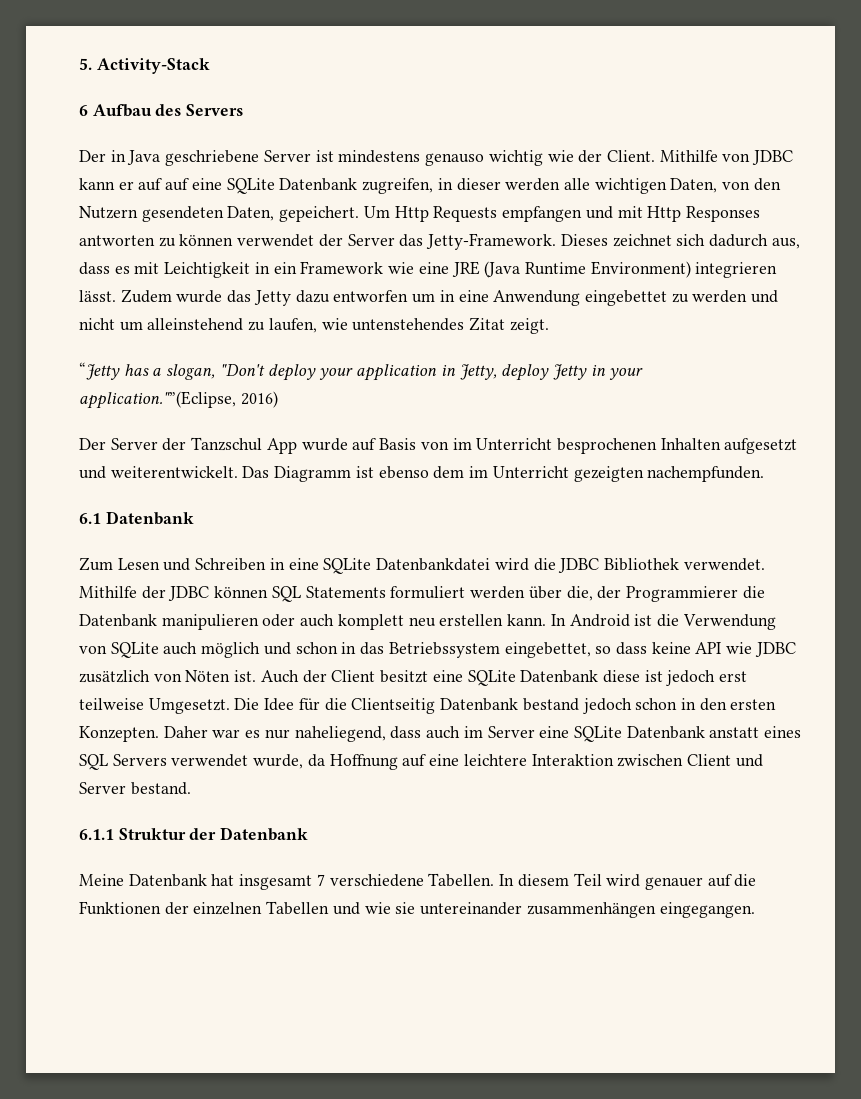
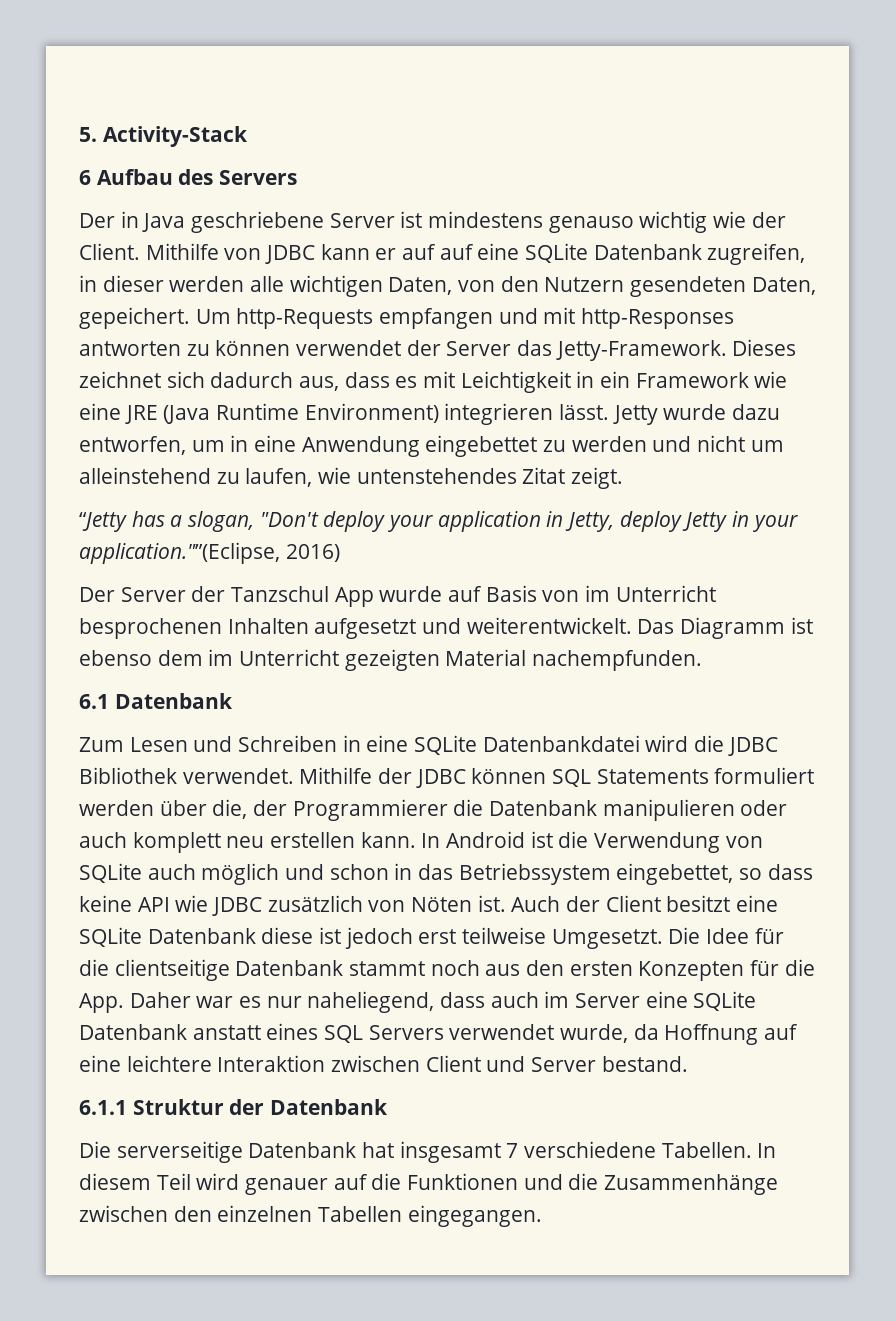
- Um Http Requests empfangen und mit Http Responses antworten zu können verwendet der Server das Jetty-Framework.
+ Um http-Requests empfangen und mit http-Responses antworten zu können verwendet der Server das Jetty-Framework.
- Zudem wurde das Jetty dazu entworfen um in eine Anwendung eingebettet zu werden und nicht um alleinstehend zu laufen, wie untenstehendes Zitat zeigt.
+ Jetty wurde dazu entworfen, um in eine Anwendung eingebettet zu werden und nicht um alleinstehend zu laufen, wie untenstehendes Zitat zeigt.
- Das Diagramm ist ebenso dem im Unterricht gezeigten nachempfunden.
+ Das Diagramm ist ebenso dem im Unterricht gezeigten Material nachempfunden.
- Die Idee für die Clientseitig Datenbank bestand jedoch schon in den ersten Konzepten. Daher war es nur naheliegend, dass auch im Server eine SQLite Datenbank anstatt eines SQL Servers verwendet wurde, da Hoffnung auf eine leichtere Interaktion zwischen Client und Server bestand.
+ Die Idee für die clientseitige Datenbank stammt noch aus den ersten Konzepten für die App. Daher war es nur naheliegend, dass auch im Server eine SQLite Datenbank anstatt eines SQL Servers verwendet wurde, da Hoffnung auf eine leichtere Interaktion zwischen Client und Server bestand.
- Meine Datenbank hat insgesamt 7 verschiedene Tabellen.
+ Die serverseitige Datenbank hat insgesamt 7 verschiedene Tabellen.
- In diesem Teil wird genauer auf die Funktionen der einzelnen Tabellen und wie sie untereinander zusammenhängen eingegangen.
+ In diesem Teil wird genauer auf die Funktionen und die Zusammenhänge zwischen den einzelnen Tabellen eingegangen.

